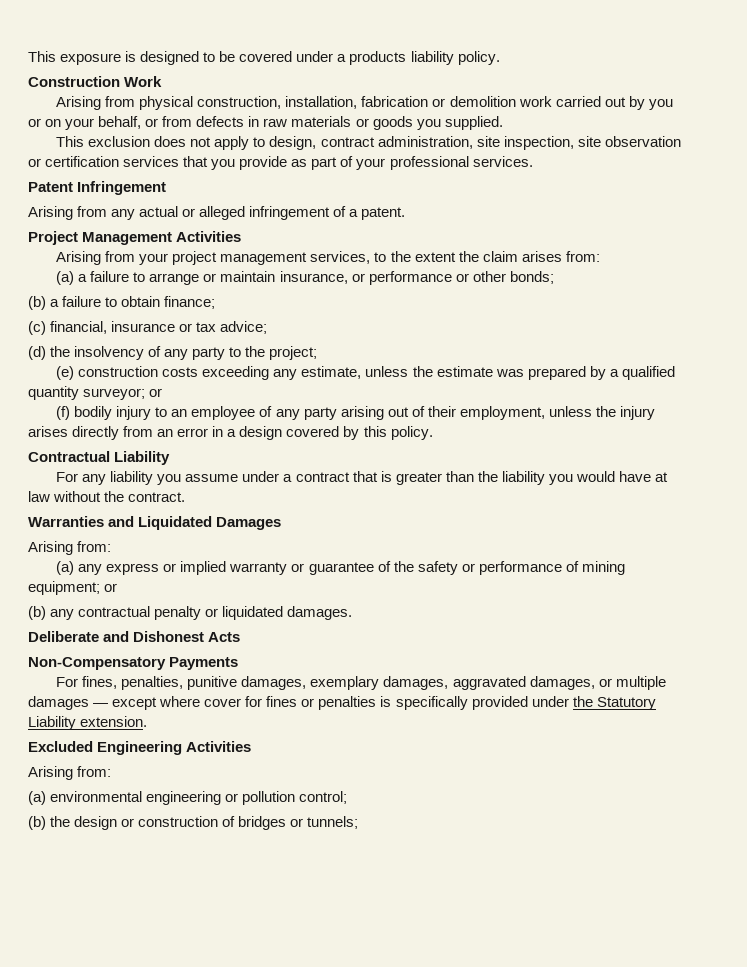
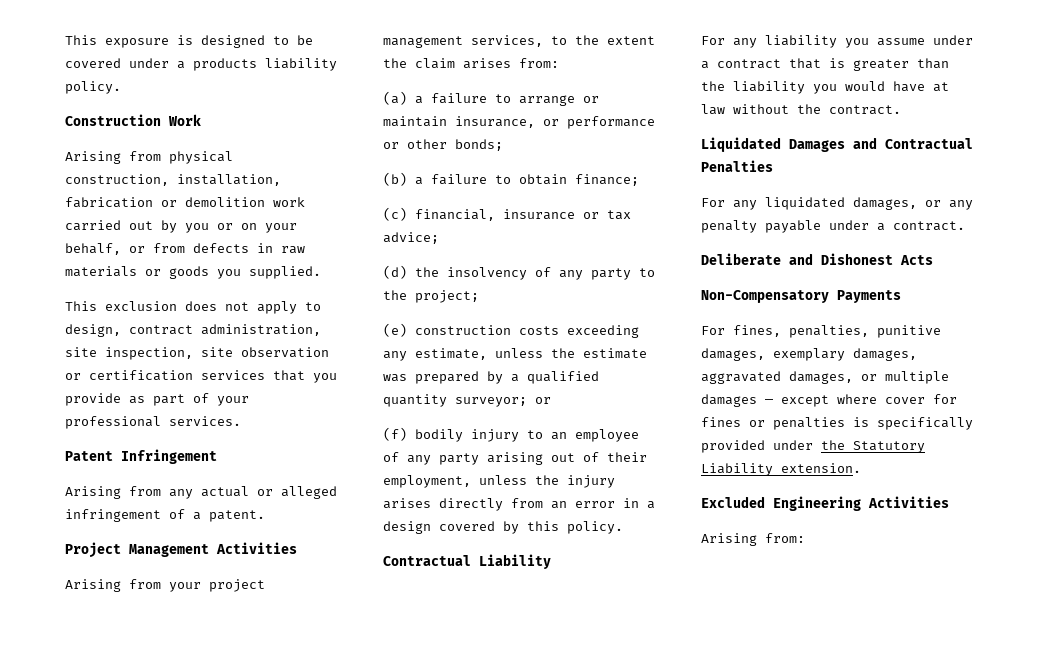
- Warranties and Liquidated Damages
- Arising from:
- (a) any express or implied warranty or guarantee of the safety or performance of mining equipment; or
- (b) any contractual penalty or liquidated damages.
+ Liquidated Damages and Contractual Penalties
+ For any liquidated damages, or any penalty payable under a contract.
- (a) environmental engineering or pollution control;
- (b) the design or construction of bridges or tunnels;

